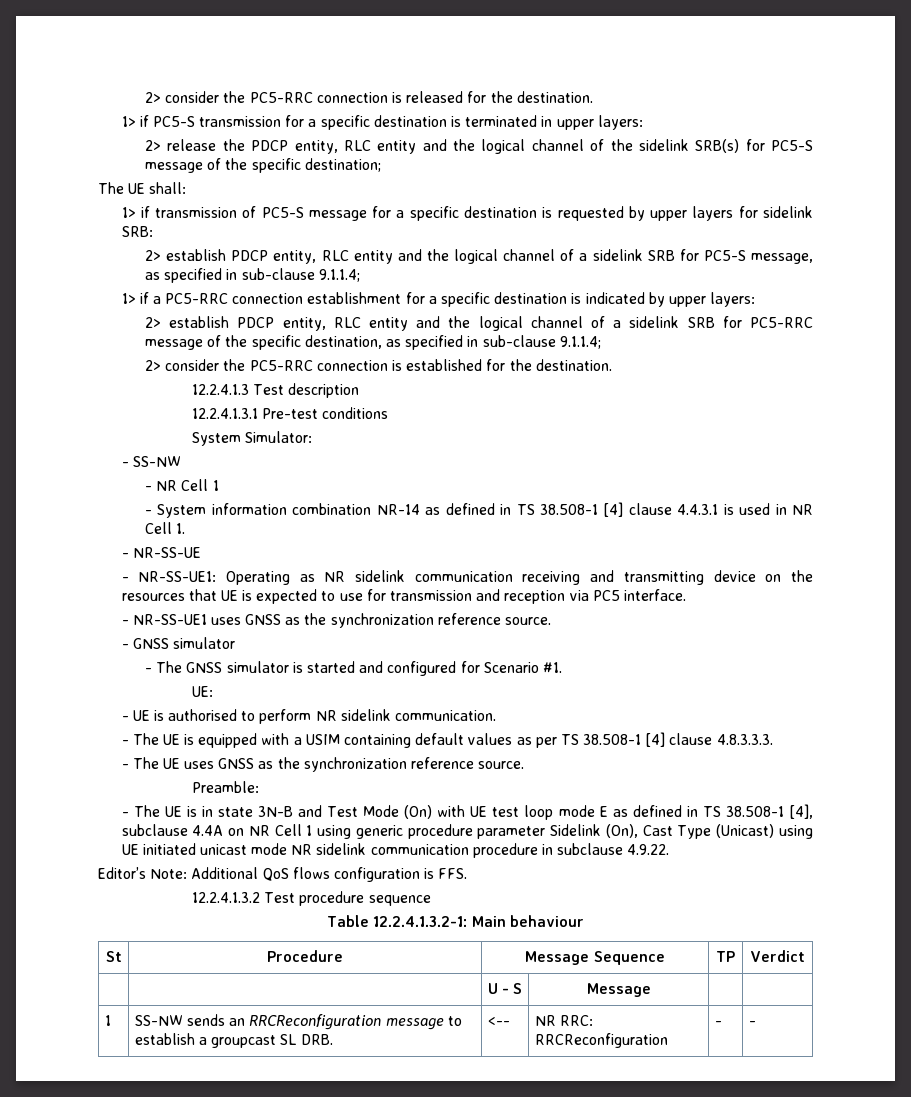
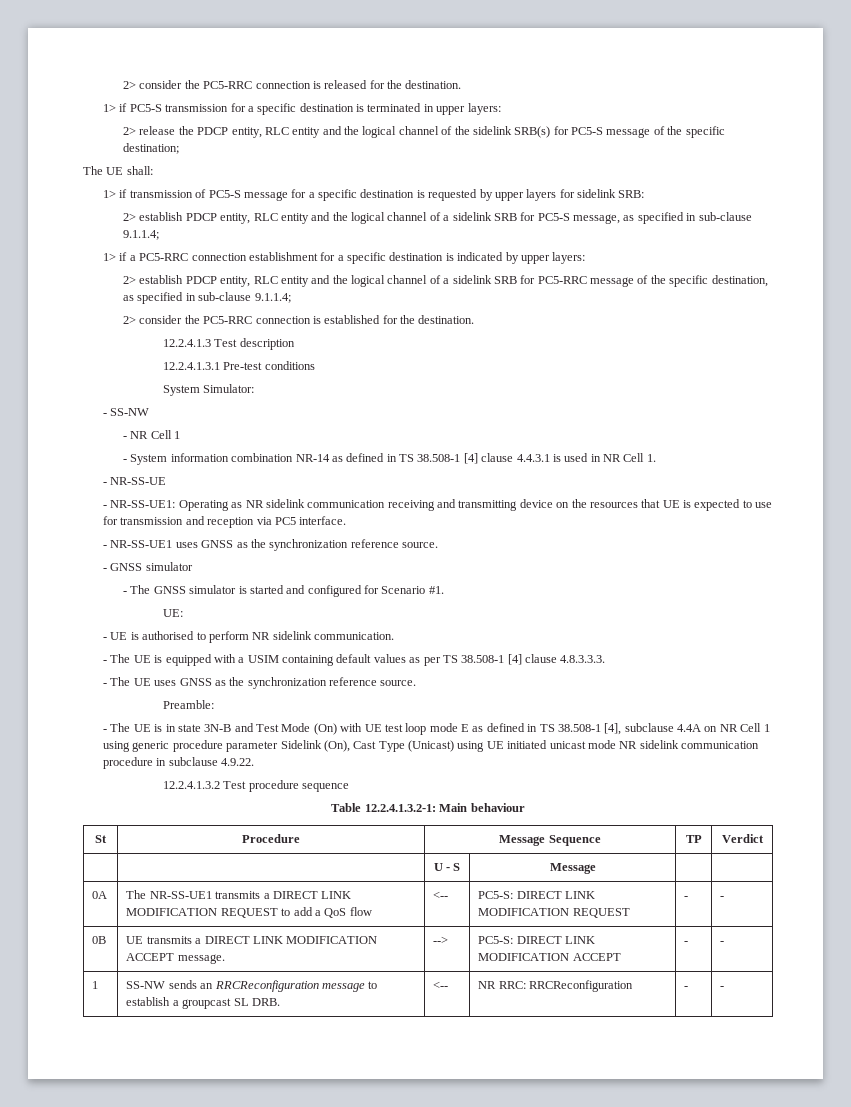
- Editor’s Note: Additional QoS flows configuration is FFS.
+ 0A | The NR-SS-UE1 transmits a DIRECT LINK MODIFICATION REQUEST to add a QoS flow | <-- | PC5-S: DIRECT LINK MODIFICATION REQUEST | - | -
+ 0B | UE transmits a DIRECT LINK MODIFICATION ACCEPT message. | --> | PC5-S: DIRECT LINK MODIFICATION ACCEPT | - | -

